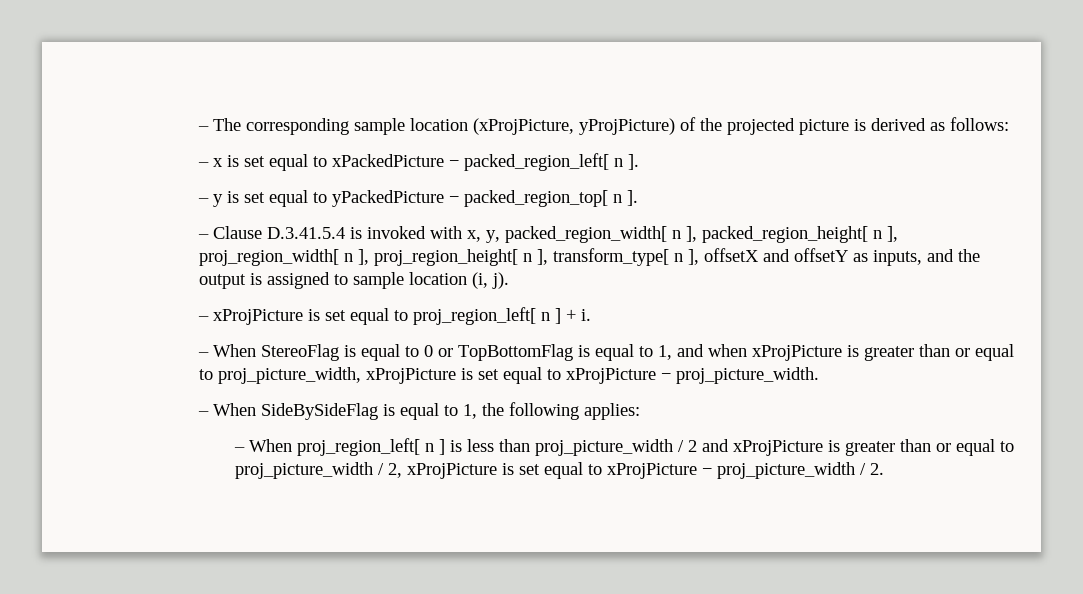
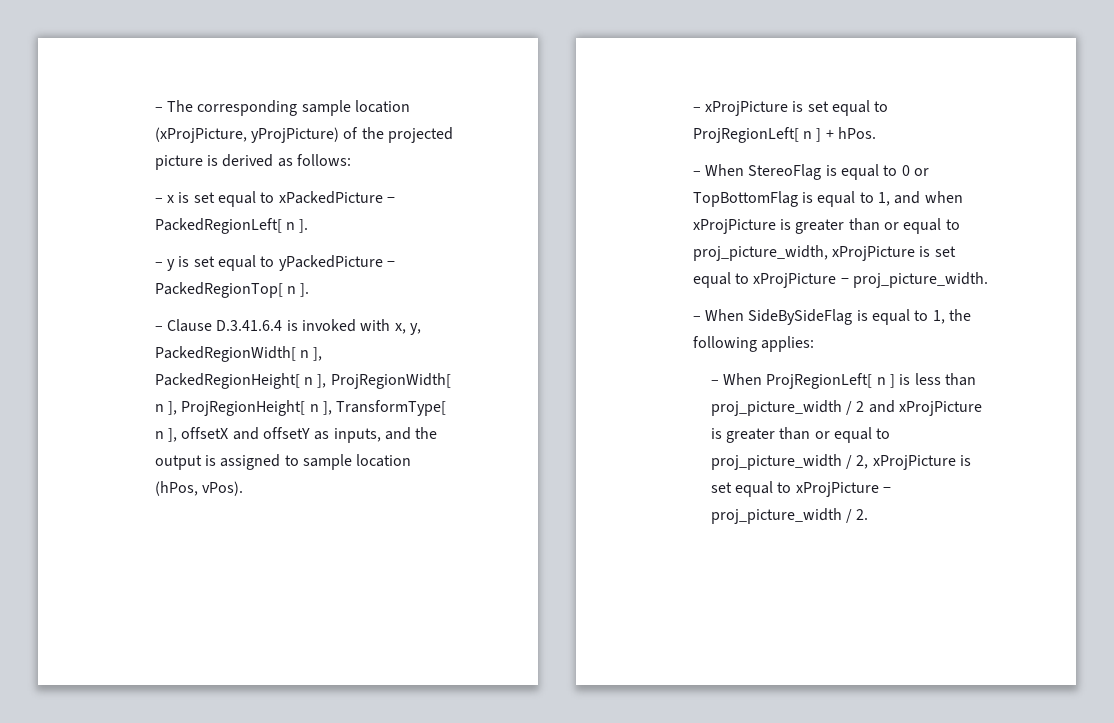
- – x is set equal to xPackedPicture − packed_region_left[ n ].
+ – x is set equal to xPackedPicture − PackedRegionLeft[ n ].
- – y is set equal to yPackedPicture − packed_region_top[ n ].
+ – y is set equal to yPackedPicture − PackedRegionTop[ n ].
- – Clause D.3.41.5.4 is invoked with x, y, packed_region_width[ n ], packed_region_height[ n ], proj_region_width[ n ], proj_region_height[ n ], transform_type[ n ], offsetX and offsetY as inputs, and the output is assigned to sample location (i, j).
+ – Clause D.3.41.6.4 is invoked with x, y, PackedRegionWidth[ n ], PackedRegionHeight[ n ], ProjRegionWidth[ n ], ProjRegionHeight[ n ], TransformType[ n ], offsetX and offsetY as inputs, and the output is assigned to sample location (hPos, vPos).
- – xProjPicture is set equal to proj_region_left[ n ] + i.
+ – xProjPicture is set equal to ProjRegionLeft[ n ] + hPos.
- – When proj_region_left[ n ] is less than proj_picture_width / 2 and xProjPicture is greater than or equal to proj_picture_width / 2, xProjPicture is set equal to xProjPicture − proj_picture_width / 2.
+ – When ProjRegionLeft[ n ] is less than proj_picture_width / 2 and xProjPicture is greater than or equal to proj_picture_width / 2, xProjPicture is set equal to xProjPicture − proj_picture_width / 2.

